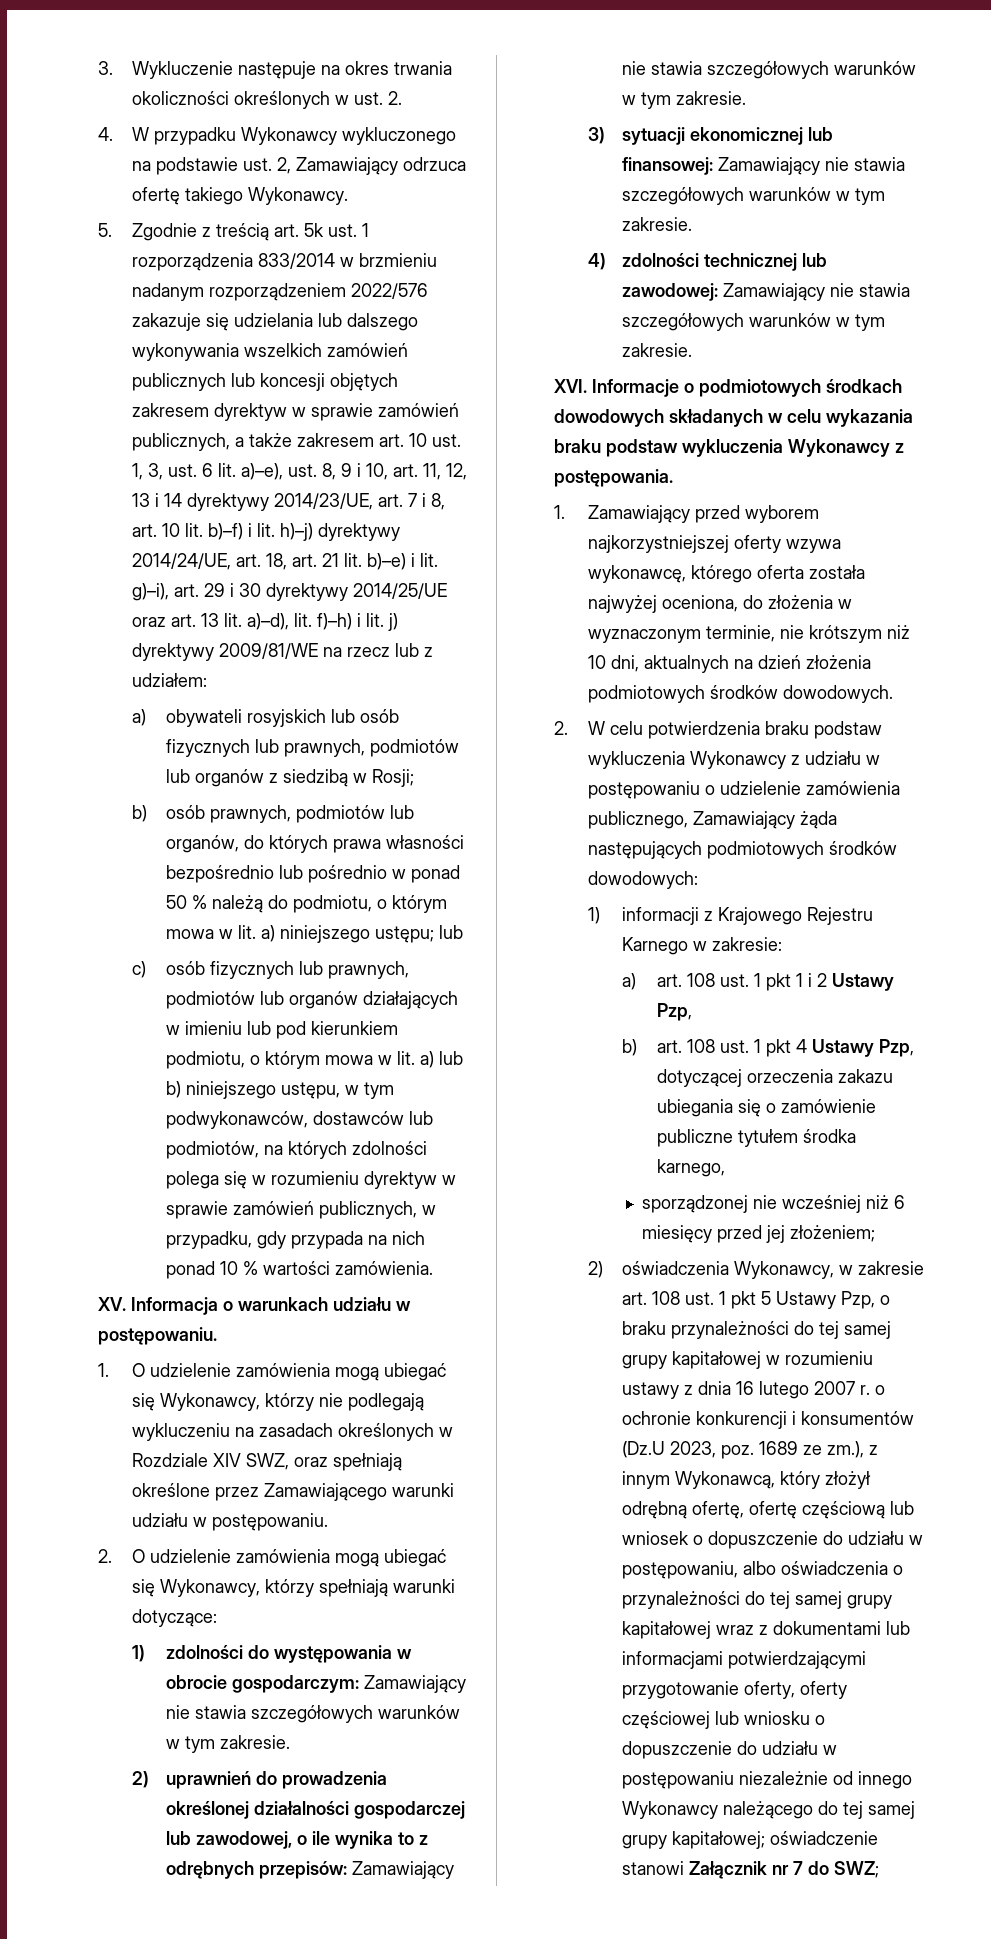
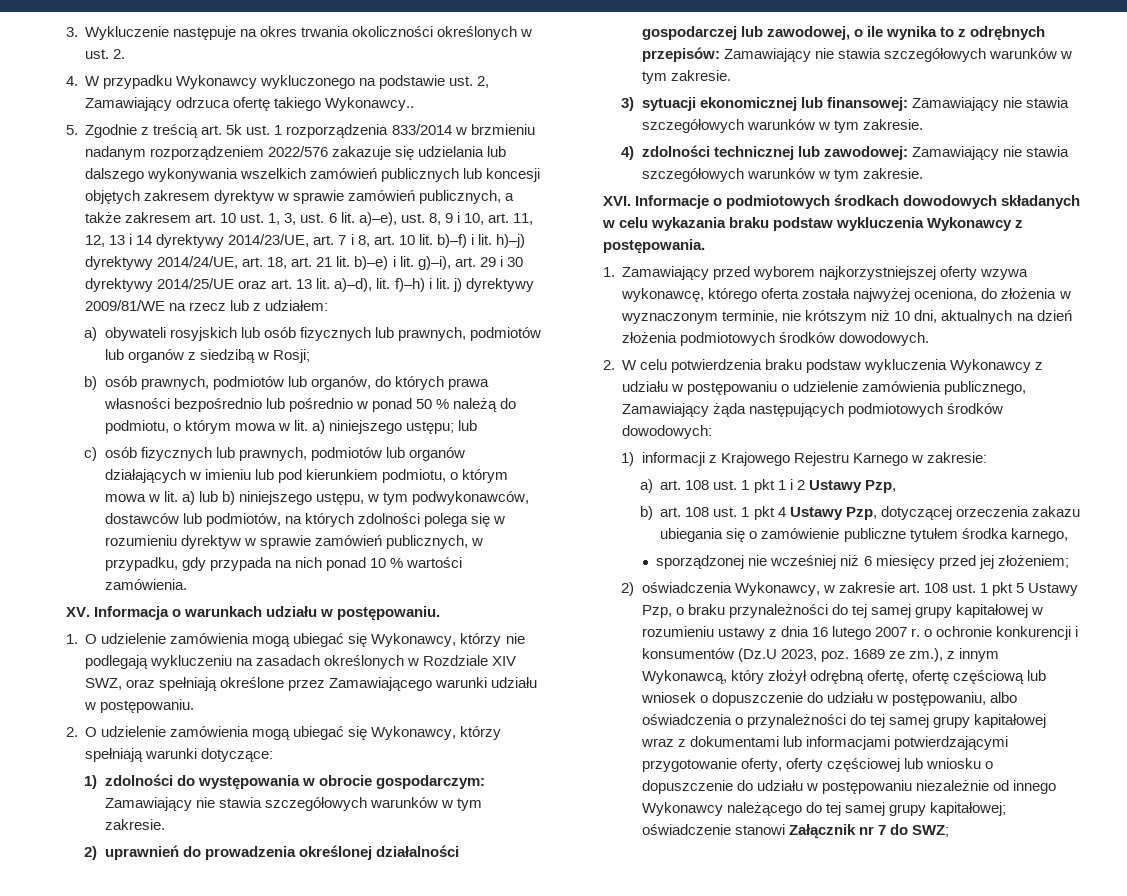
- 4. W przypadku Wykonawcy wykluczonego na podstawie ust. 2, Zamawiający odrzuca ofertę takiego Wykonawcy.
+ 4. W przypadku Wykonawcy wykluczonego na podstawie ust. 2, Zamawiający odrzuca ofertę takiego Wykonawcy..

